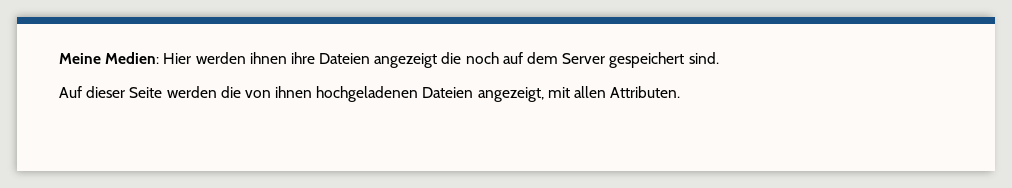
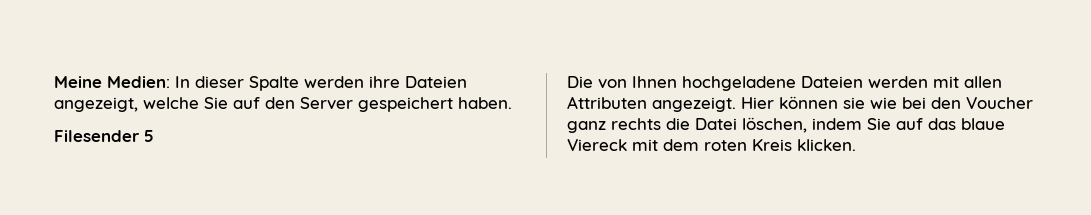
- Meine Medien: Hier werden ihnen ihre Dateien angezeigt die noch auf dem Server gespeichert sind.
- Auf dieser Seite werden die von ihnen hochgeladenen Dateien angezeigt, mit allen Attributen.
+ Meine Medien: In dieser Spalte werden ihre Dateien angezeigt, welche Sie auf den Server gespeichert haben.
+ Filesender 5
+ Die von Ihnen hochgeladene Dateien werden mit allen Attributen angezeigt. Hier können sie wie bei den Voucher ganz rechts die Datei löschen, indem Sie auf das blaue Viereck mit dem roten Kreis klicken.

